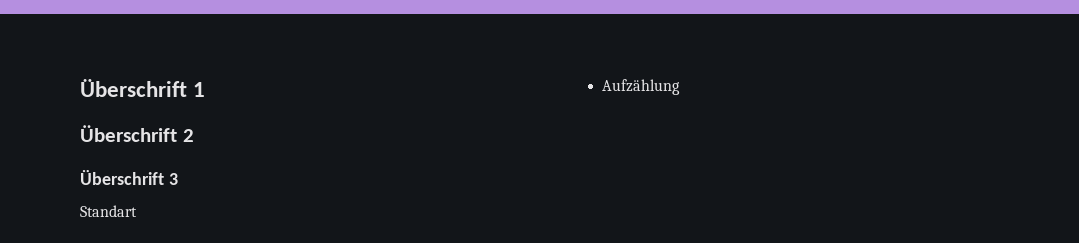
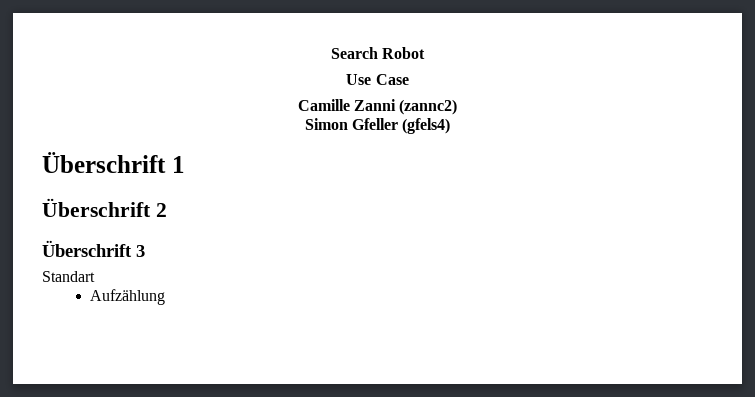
+ Search Robot
+ Use Case
+ Camille Zanni (zannc2)
+ Simon Gfeller (gfels4)

